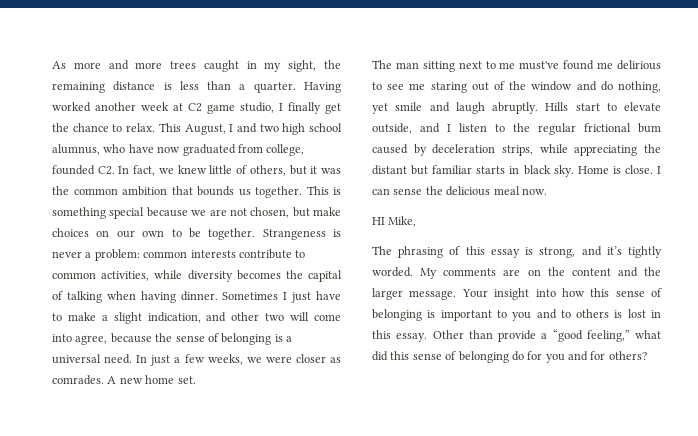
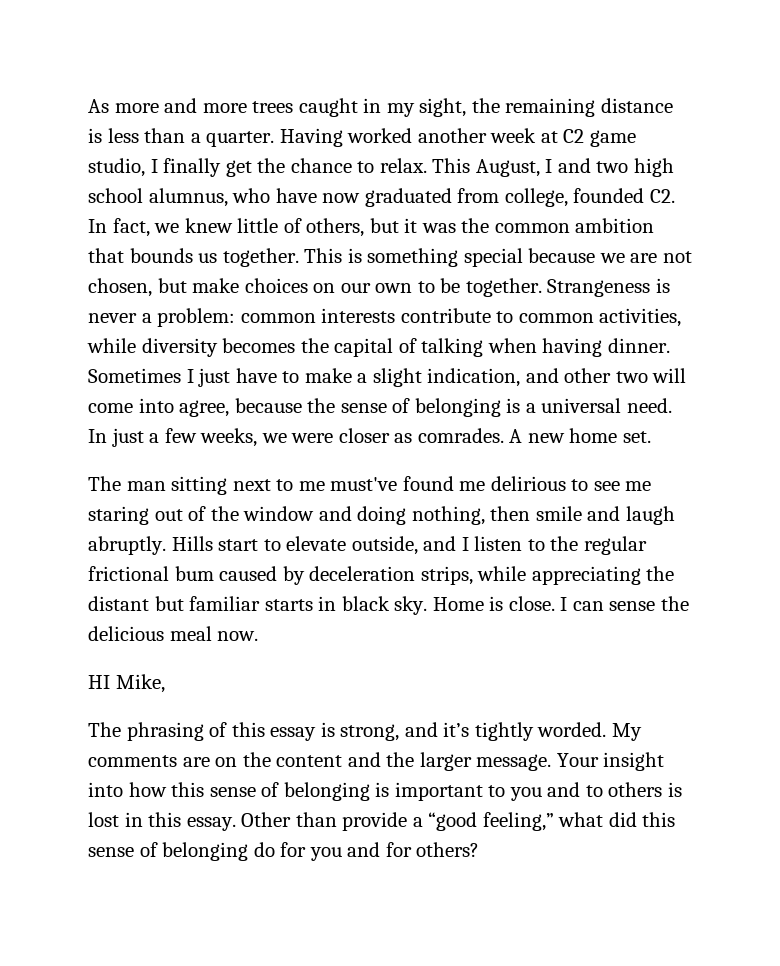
- The man sitting next to me must've found me delirious to see me staring out of the window and do nothing, yet smile and laugh abruptly.
+ The man sitting next to me must've found me delirious to see me staring out of the window and doing nothing, then smile and laugh abruptly.

